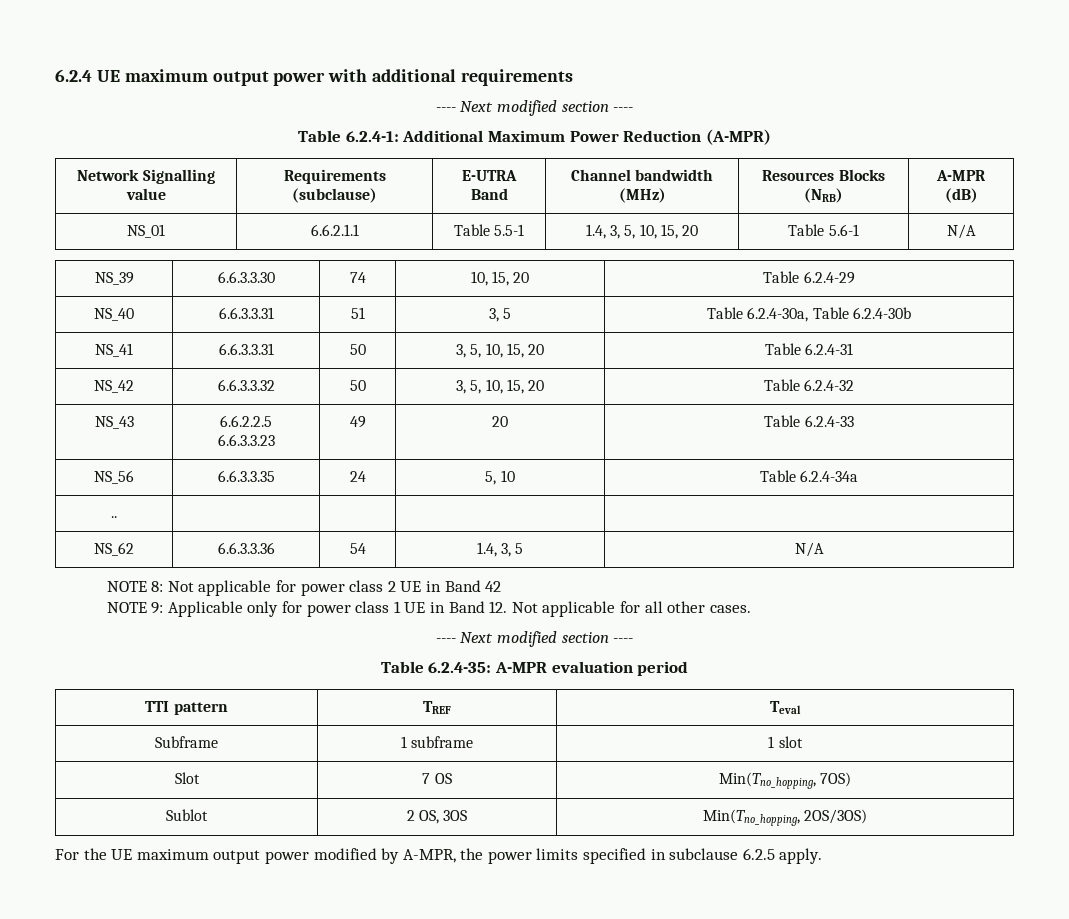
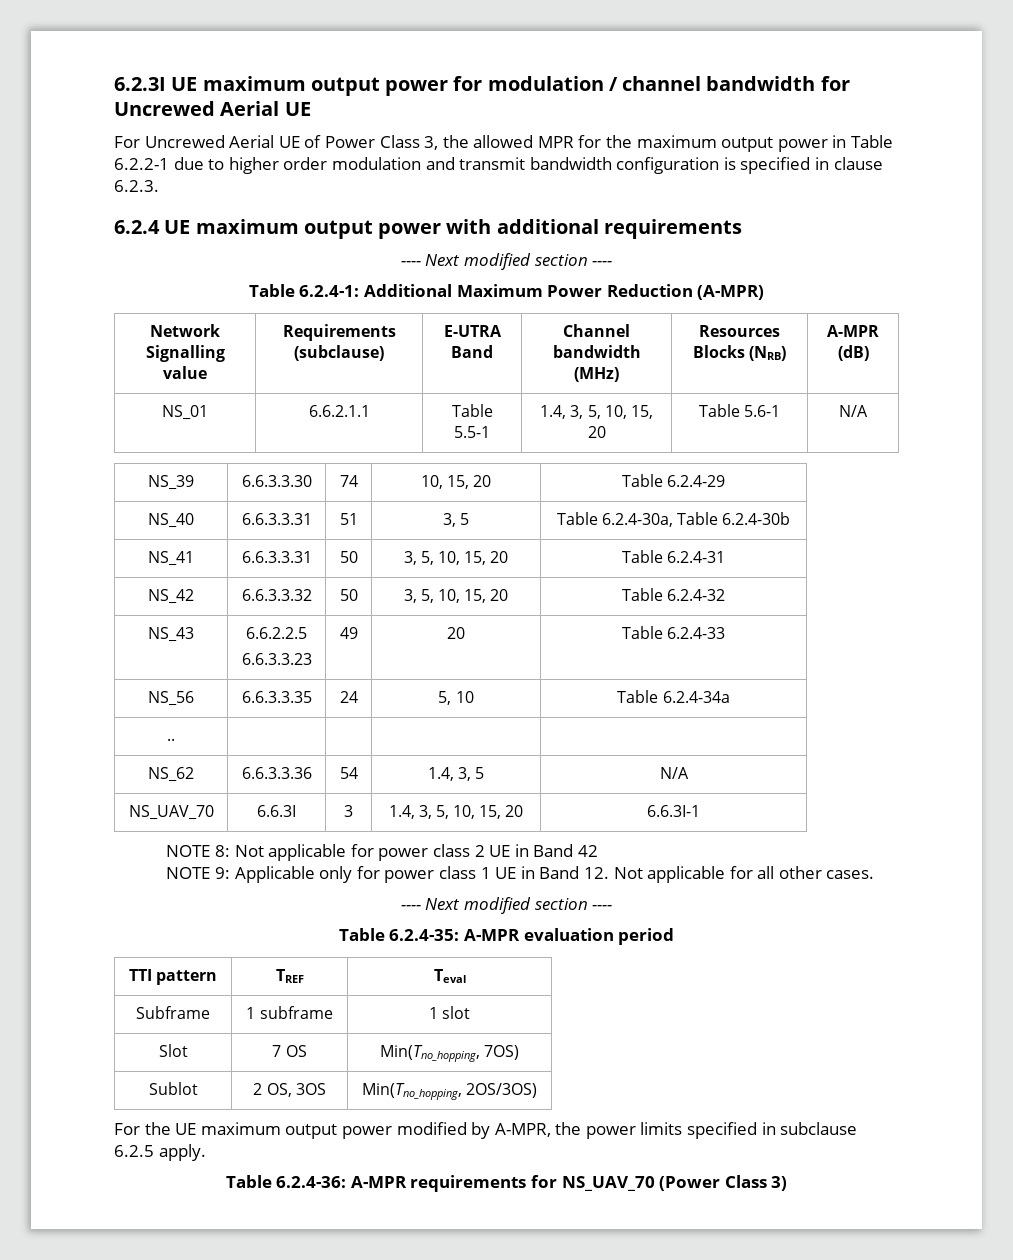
+ 6.2.3I UE maximum output power for modulation / channel bandwidth for Uncrewed Aerial UE
+ For Uncrewed Aerial UE of Power Class 3, the allowed MPR for the maximum output power in Table 6.2.2-1 due to higher order modulation and transmit bandwidth configuration is specified in clause 6.2.3.
+ NS_UAV_70 | 6.6.3I | 3 | 1.4, 3, 5, 10, 15, 20 | 6.6.3I-1
+ Table 6.2.4-36: A-MPR requirements for NS_UAV_70 (Power Class 3)

